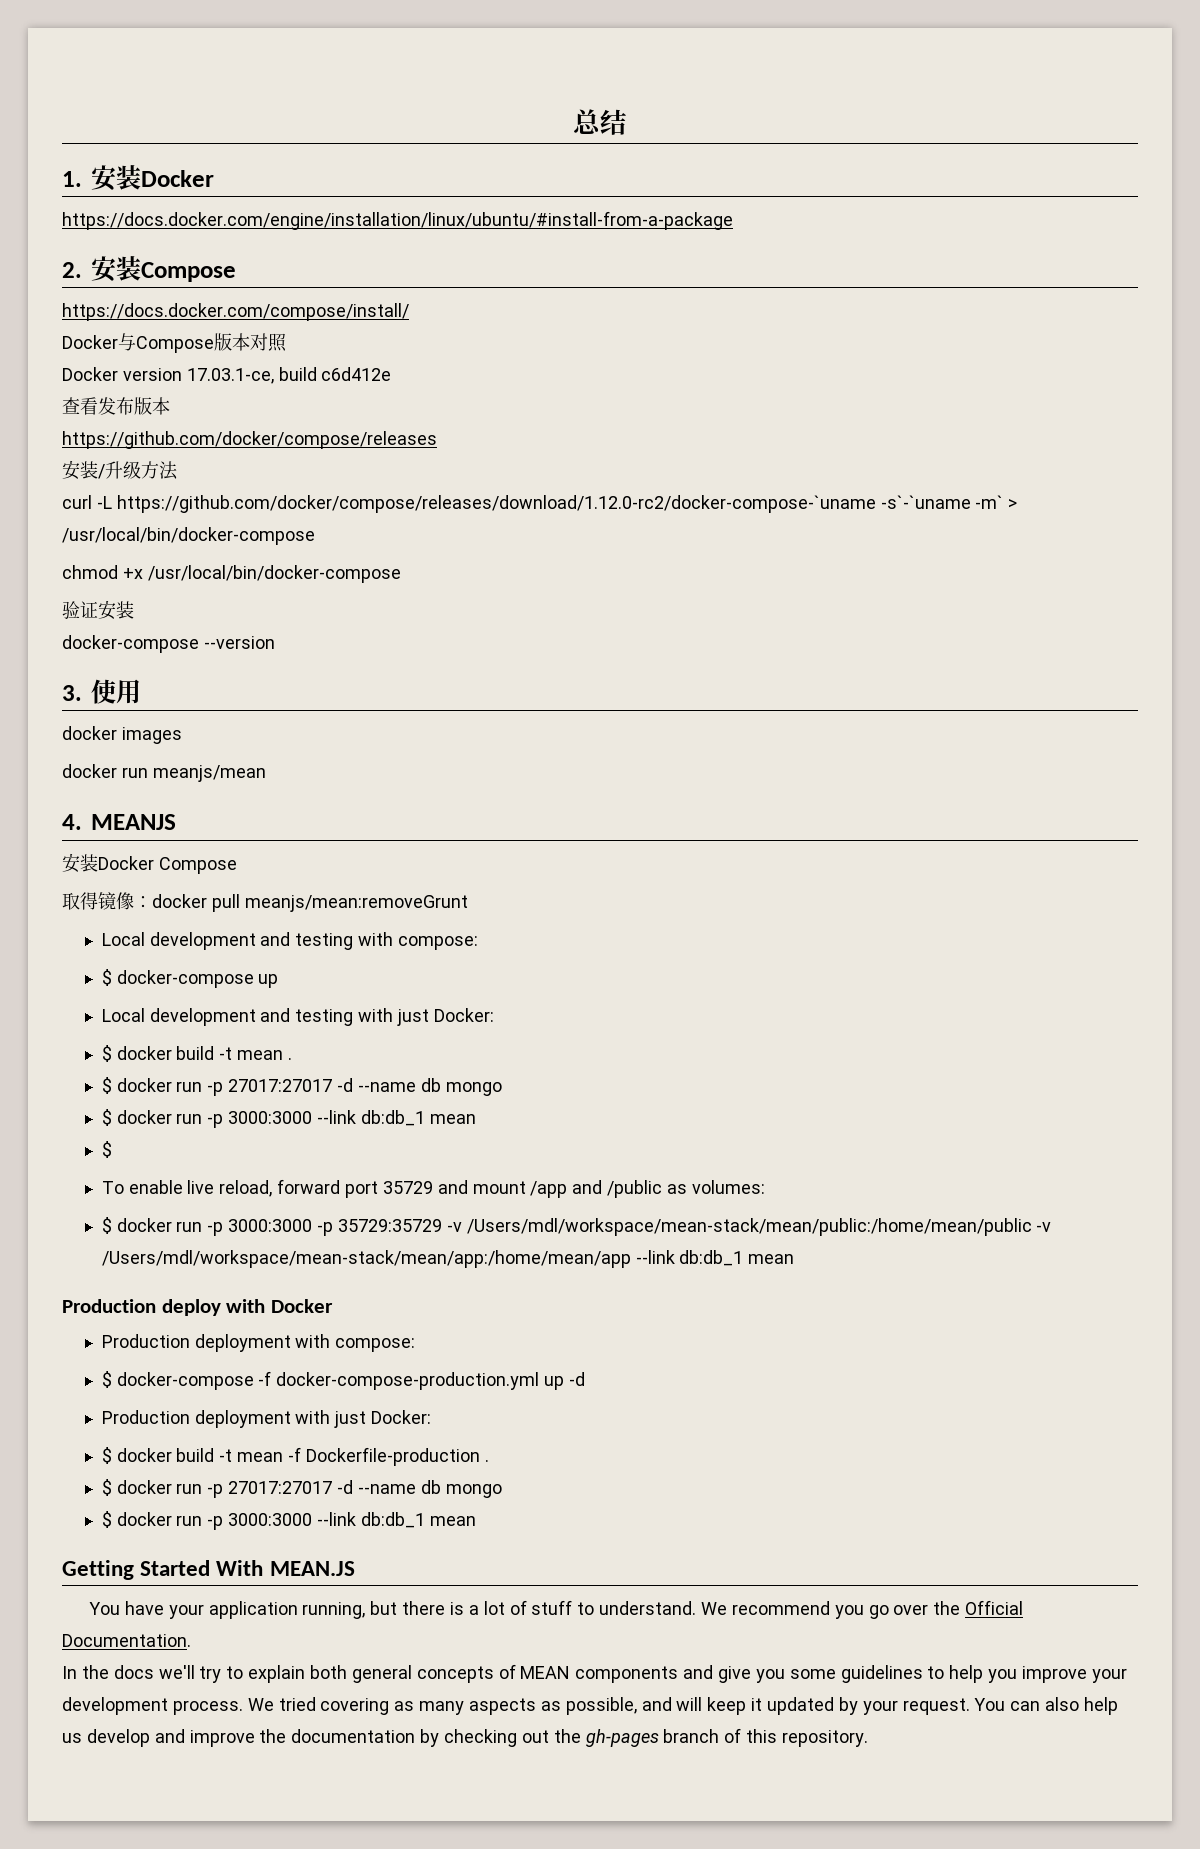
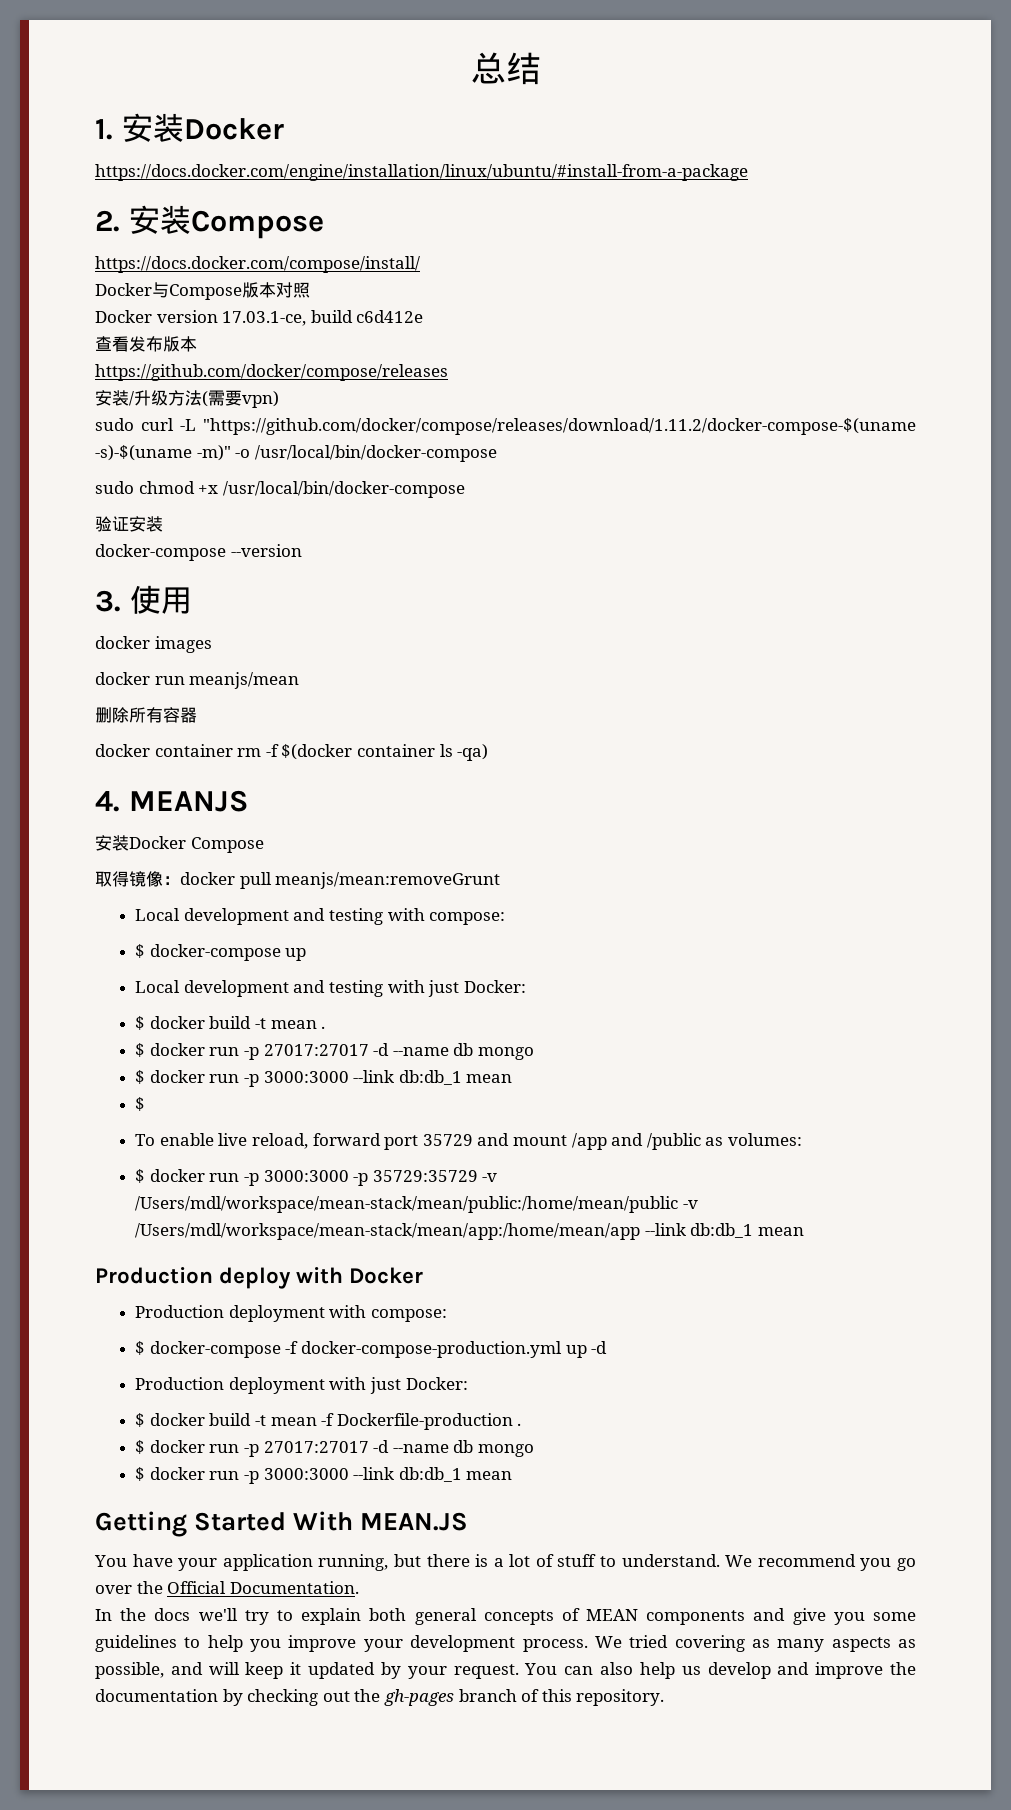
- 安装/升级方法
- curl -L https://github.com/docker/compose/releases/download/1.12.0-rc2/docker-compose-`uname -s`-`uname -m` > /usr/local/bin/docker-compose
- chmod +x /usr/local/bin/docker-compose
+ 安装/升级方法(需要vpn)
+ sudo curl -L "https://github.com/docker/compose/releases/download/1.11.2/docker-compose-$(uname -s)-$(uname -m)" -o /usr/local/bin/docker-compose
+ sudo chmod +x /usr/local/bin/docker-compose
+ 删除所有容器
+ docker container rm -f $(docker container ls -qa)

